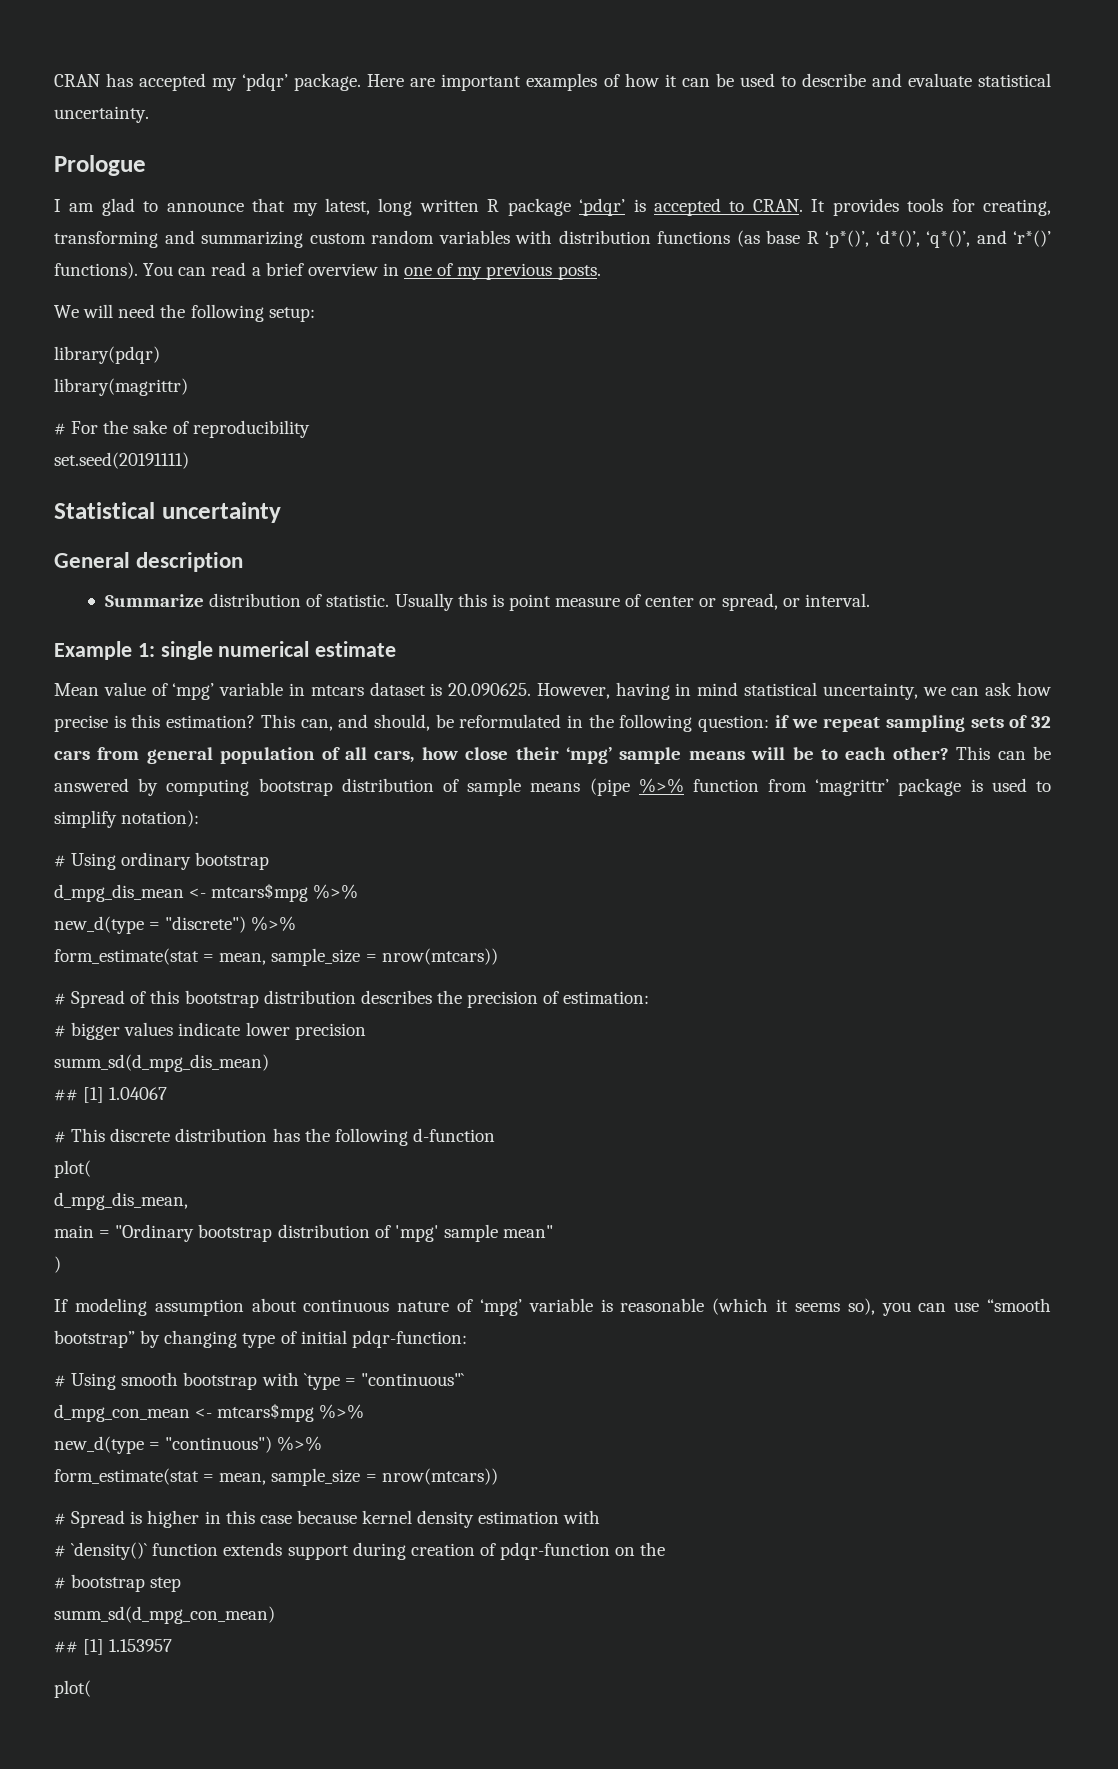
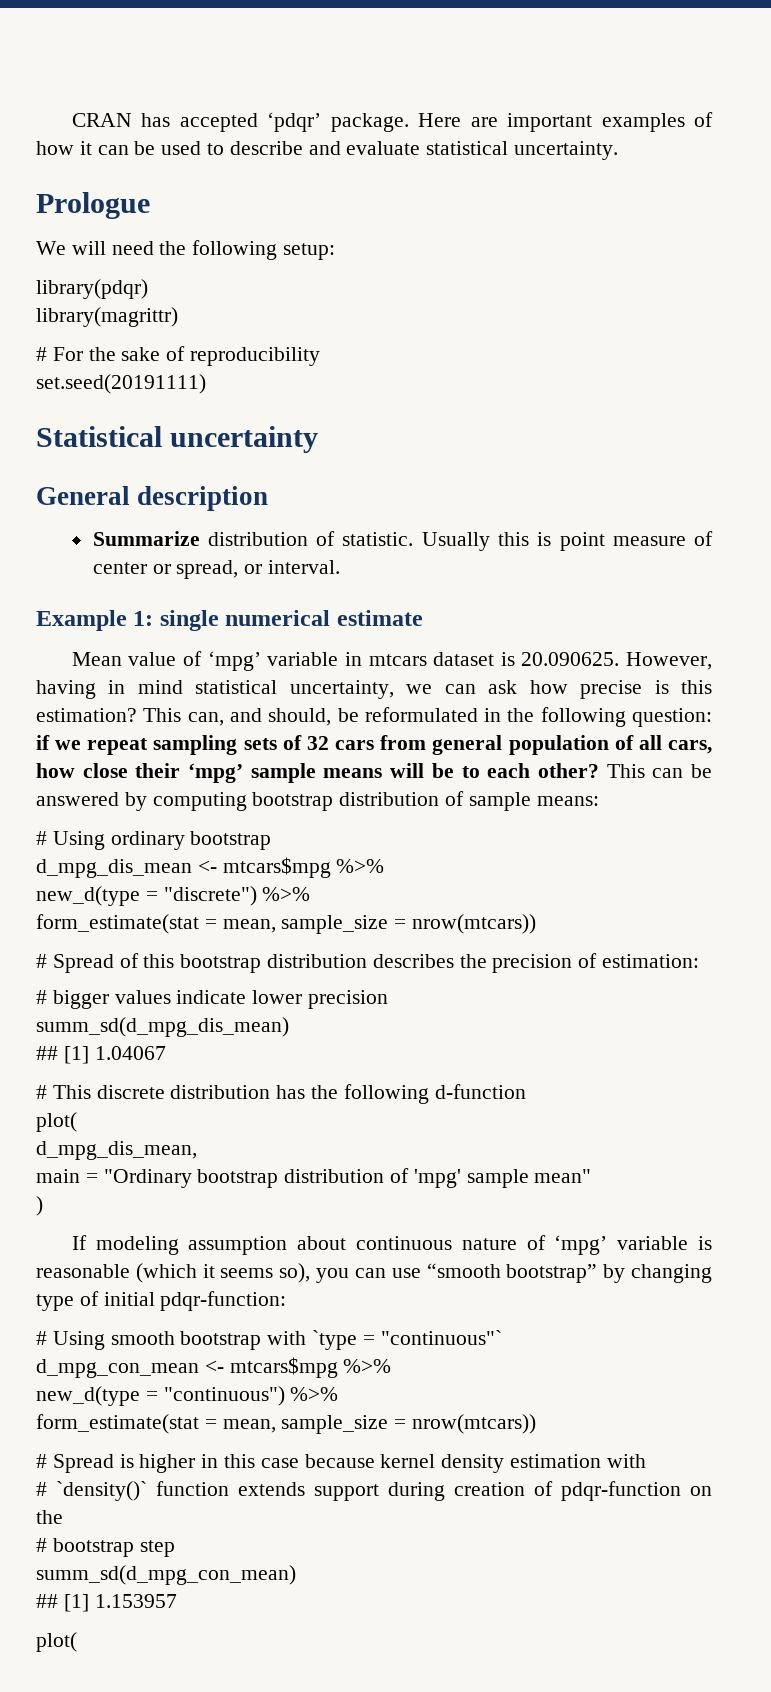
- CRAN has accepted my ‘pdqr’ package.
+ CRAN has accepted ‘pdqr’ package.
- I am glad to announce that my latest, long written R package ‘pdqr’ is accepted to CRAN. It provides tools for creating, transforming and summarizing custom random variables with distribution functions (as base R ‘p*()’, ‘d*()’, ‘q*()’, and ‘r*()’ functions). You can read a brief overview in one of my previous posts.
- This can be answered by computing bootstrap distribution of sample means (pipe %>% function from ‘magrittr’ package is used to simplify notation):
+ This can be answered by computing bootstrap distribution of sample means:

